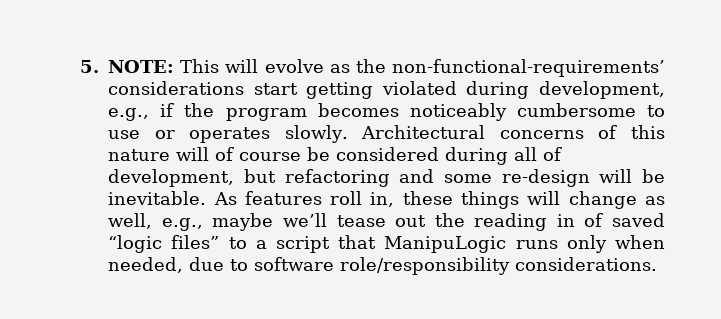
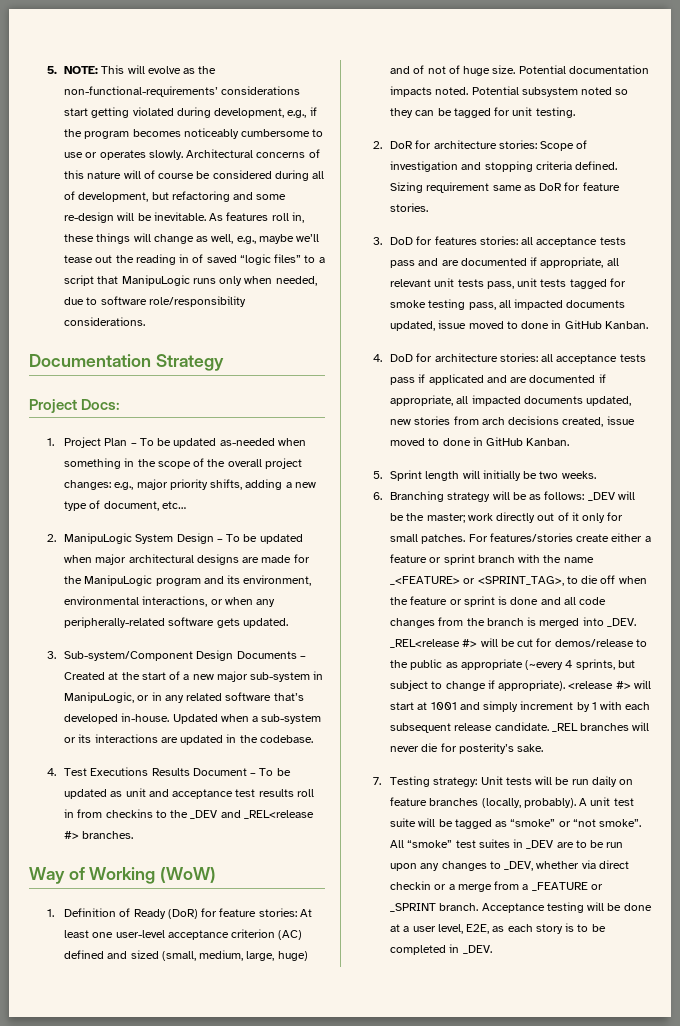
+ Documentation Strategy
+ Project Docs:
+ 1. Project Plan – To be updated as-needed when something in the scope of the overall project changes: e.g., major priority shifts, adding a new type of document, etc…
+ 2. ManipuLogic System Design – To be updated when major architectural designs are made for the ManipuLogic program and its environment, environmental interactions, or when any peripherally-related software gets updated.
+ 3. Sub-system/Component Design Documents – Created at the start of a new major sub-system in ManipuLogic, or in any related software that’s developed in-house. Updated when a sub-system or its interactions are updated in the codebase.
+ 4. Test Executions Results Document – To be updated as unit and acceptance test results roll in from checkins to the _DEV and _REL<release #> branches.
+ Way of Working (WoW)
+ 1. Definition of Ready (DoR) for feature stories: At least one user-level acceptance criterion (AC) defined and sized (small, medium, large, huge) and of not of huge size. Potential documentation impacts noted. Potential subsystem noted so they can be tagged for unit testing.
+ 2. DoR for architecture stories: Scope of investigation and stopping criteria defined. Sizing requirement same as DoR for feature stories.
+ 3. DoD for features stories: all acceptance tests pass and are documented if appropriate, all relevant unit tests pass, unit tests tagged for smoke testing pass, all impacted documents updated, issue moved to done in GitHub Kanban.
+ 4. DoD for architecture stories: all acceptance tests pass if applicated and are documented if appropriate, all impacted documents updated, new stories from arch decisions created, issue moved to done in GitHub Kanban.
+ 5. Sprint length will initially be two weeks.
+ 6. Branching strategy will be as follows: _DEV will be the master; work directly out of it only for small patches. For features/stories create either a feature or sprint branch with the name _<FEATURE> or <SPRINT_TAG>, to die off when the feature or sprint is done and all code changes from the branch is merged into _DEV. _REL<release #> will be cut for demos/release to the public as appropriate (~every 4 sprints, but subject to change if appropriate). <release #> will start at 1001 and simply increment by 1 with each subsequent release candidate. _REL branches will never die for posterity’s sake.
+ 7. Testing strategy: Unit tests will be run daily on feature branches (locally, probably). A unit test suite will be tagged as “smoke” or “not smoke”. All “smoke” test suites in _DEV are to be run upon any changes to _DEV, whether via direct checkin or a merge from a _FEATURE or _SPRINT branch. Acceptance testing will be done at a user level, E2E, as each story is to be completed in _DEV.

